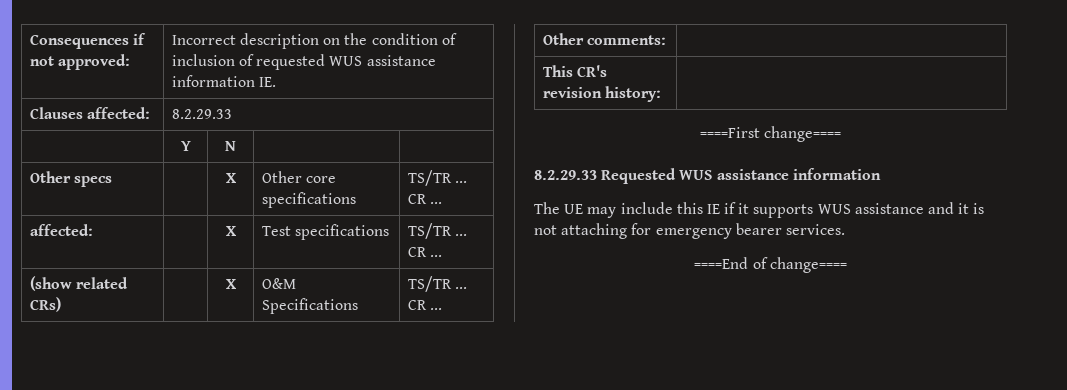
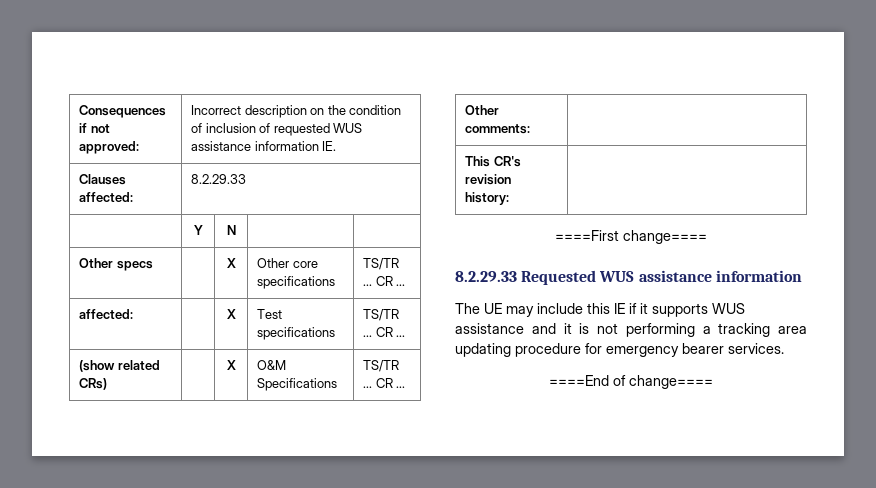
- The UE may include this IE if it supports WUS assistance and it is not attaching for emergency bearer services.
+ The UE may include this IE if it supports WUS assistance and it is not performing a tracking area updating procedure for emergency bearer services.

